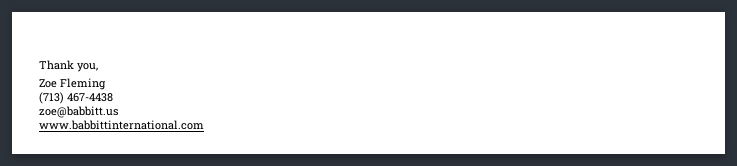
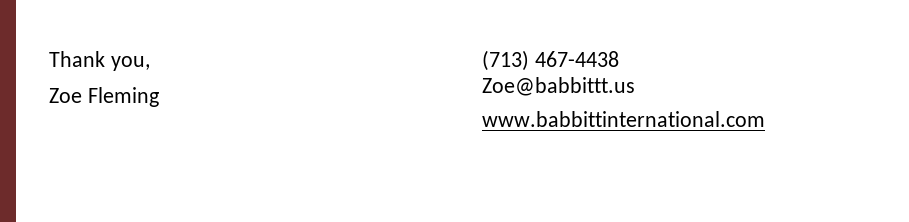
- zoe@babbitt.us
+ Zoe@babbittt.us

